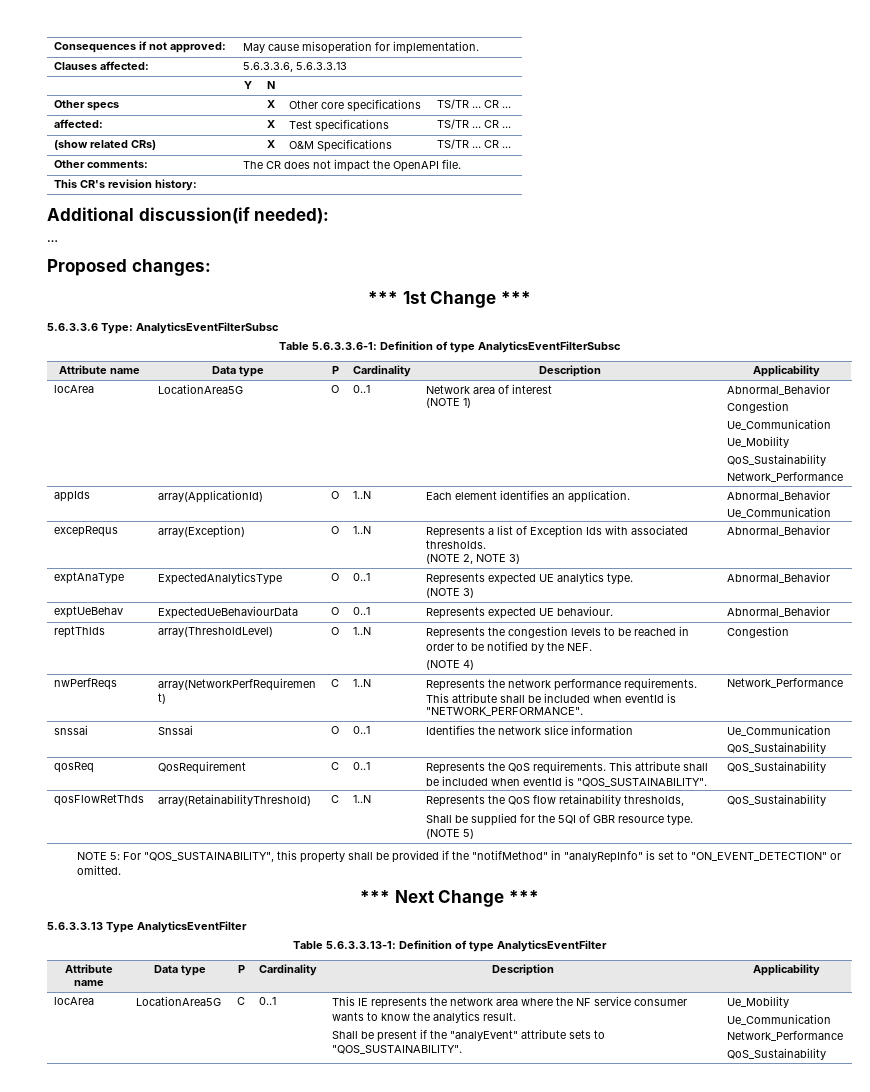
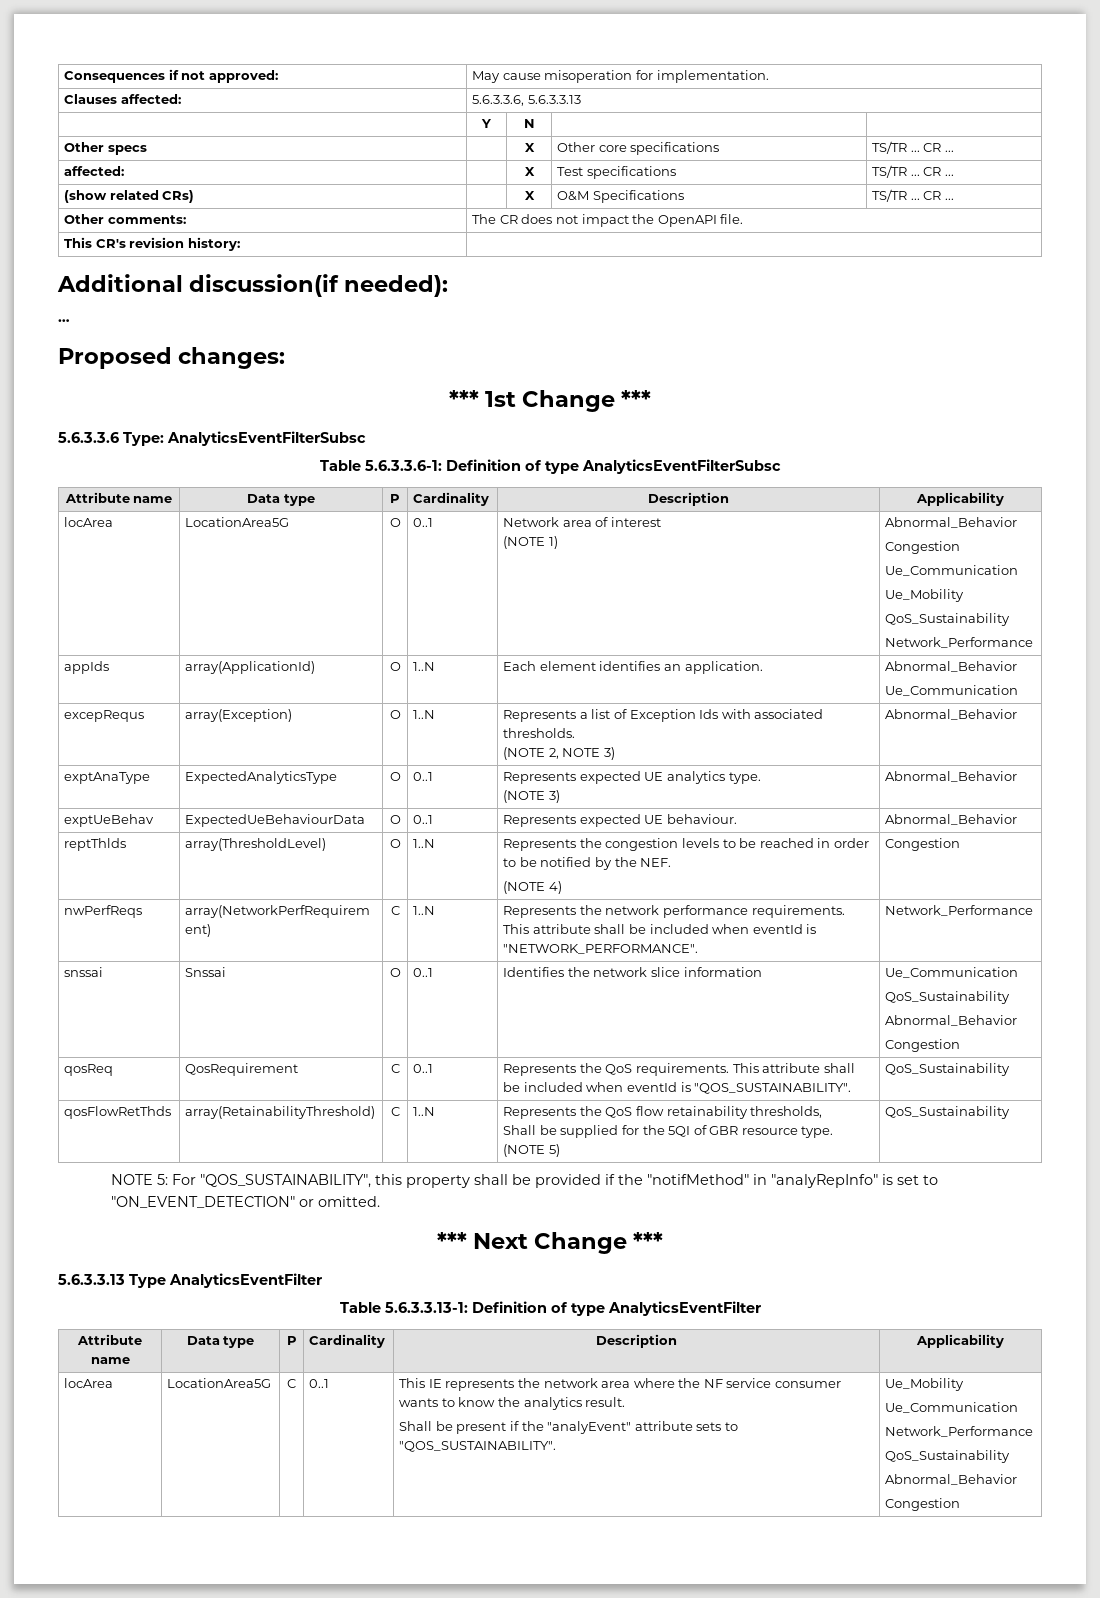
  snssai | Snssai | O | 0..1 | Identifies the network slice information | Ue_Communication
  QoS_Sustainability
+ Abnormal_Behavior
+ Congestion
  locArea | LocationArea5G | C | 0..1 | This IE represents the network area where the NF service consumer wants to know the analytics result.
  Shall be present if the "analyEvent" attribute sets to "QOS_SUSTAINABILITY". | Ue_Mobility
  Ue_Communication
  Network_Performance
  QoS_Sustainability
+ Abnormal_Behavior
+ Congestion

